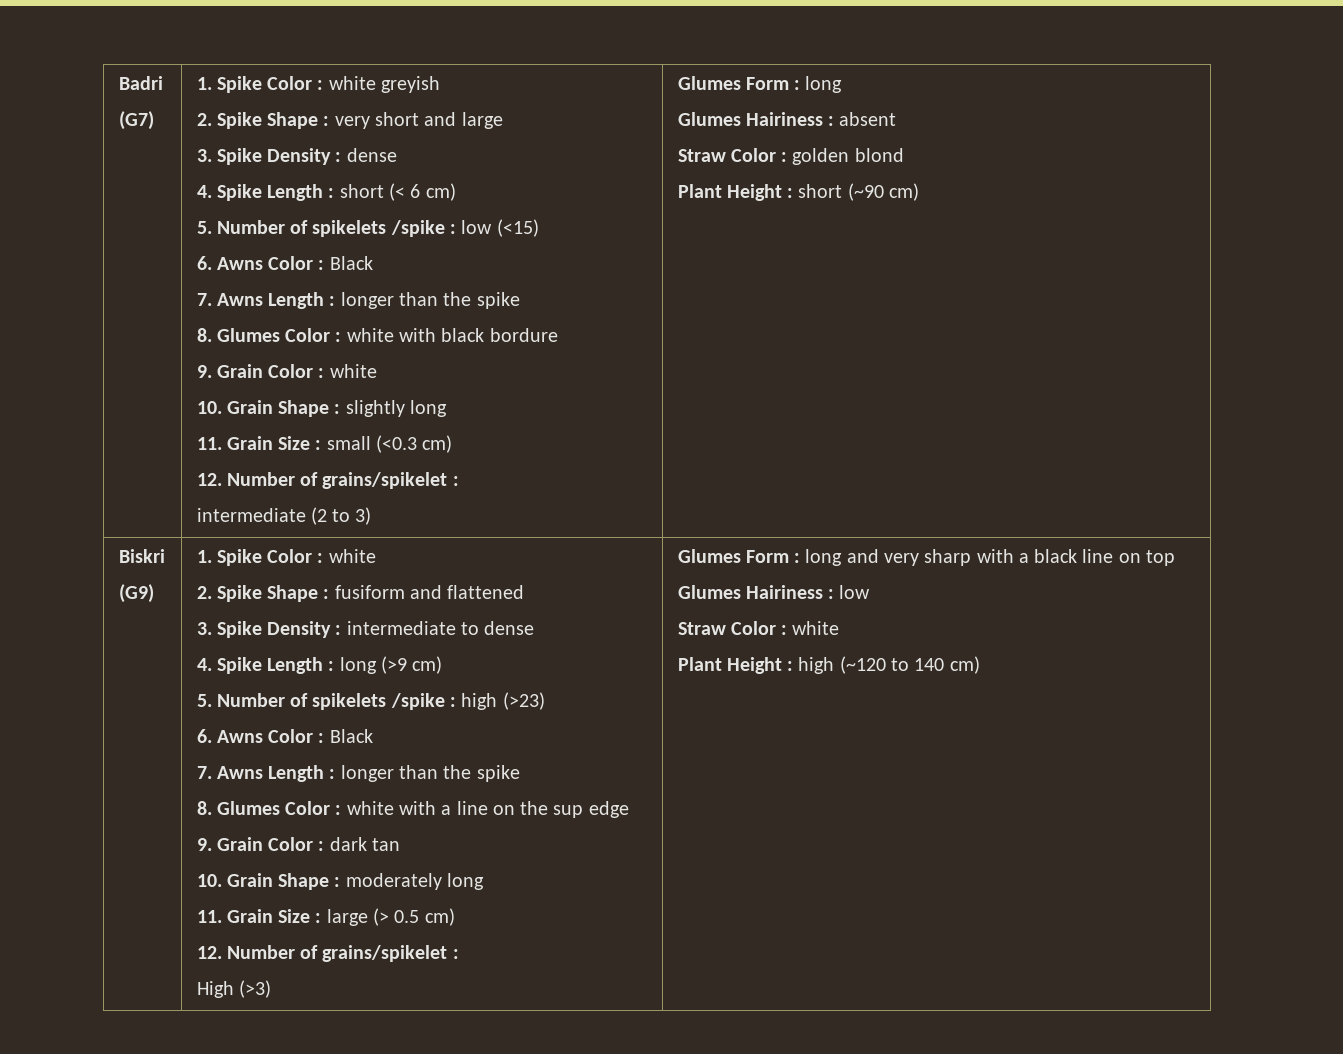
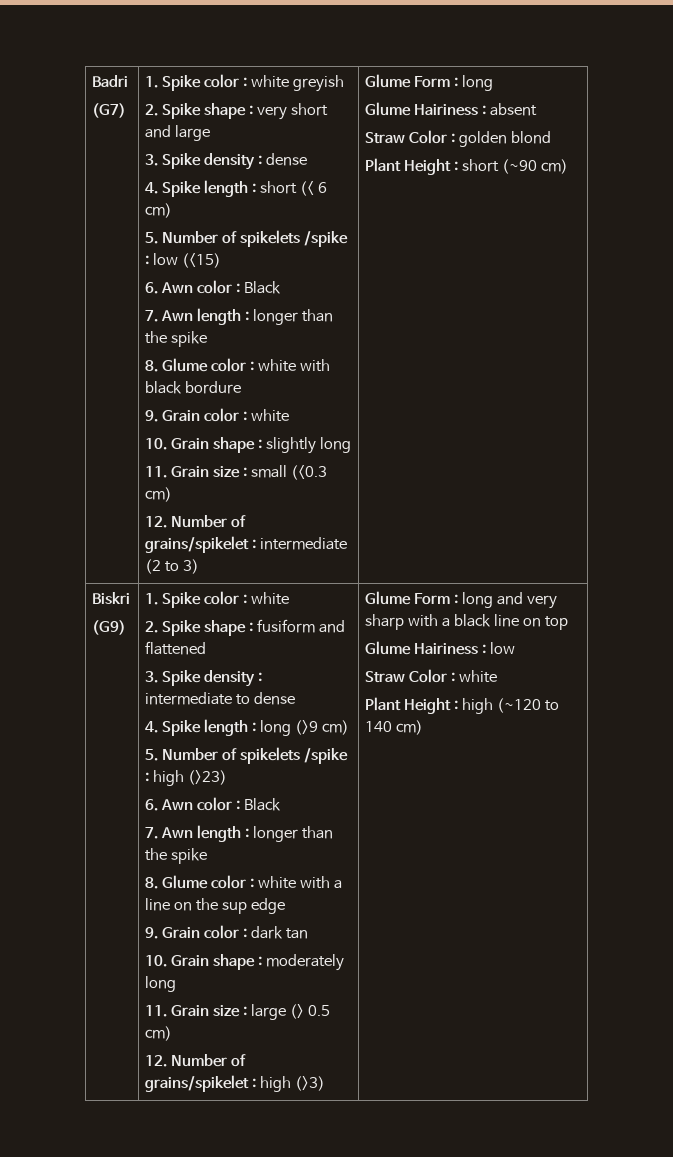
- 1. Spike Color : white greyish
+ 1. Spike color : white greyish
- 2. Spike Shape : very short and large
+ 2. Spike shape : very short and large
- 3. Spike Density : dense
+ 3. Spike density : dense
- 4. Spike Length : short (< 6 cm)
+ 4. Spike length : short (< 6 cm)
  5. Number of spikelets /spike : low (<15)
- 6. Awns Color : Black
- 7. Awns Length : longer than the spike
- 8. Glumes Color : white with black bordure
+ 6. Awn color : Black
+ 7. Awn length : longer than the spike
+ 8. Glume color : white with black bordure
- 9. Grain Color : white
+ 9. Grain color : white
- 10. Grain Shape : slightly long
+ 10. Grain shape : slightly long
- 11. Grain Size : small (<0.3 cm)
- 12. Number of grains/spikelet :
- intermediate (2 to 3) | Glumes Form : long
+ 11. Grain size : small (<0.3 cm)
+ 12. Number of grains/spikelet : intermediate (2 to 3) | Glume Form : long
- Glumes Hairiness : absent
+ Glume Hairiness : absent
- (G9) | 1. Spike Color : white
+ (G9) | 1. Spike color : white
- 2. Spike Shape : fusiform and flattened
+ 2. Spike shape : fusiform and flattened
- 3. Spike Density : intermediate to dense
+ 3. Spike density : intermediate to dense
- 4. Spike Length : long (>9 cm)
+ 4. Spike length : long (>9 cm)
  5. Number of spikelets /spike : high (>23)
- 6. Awns Color : Black
- 7. Awns Length : longer than the spike
- 8. Glumes Color : white with a line on the sup edge
+ 6. Awn color : Black
+ 7. Awn length : longer than the spike
+ 8. Glume color : white with a line on the sup edge
- 9. Grain Color : dark tan
+ 9. Grain color : dark tan
- 10. Grain Shape : moderately long
+ 10. Grain shape : moderately long
- 11. Grain Size : large (> 0.5 cm)
- 12. Number of grains/spikelet :
- High (>3)
+ 11. Grain size : large (> 0.5 cm)
+ 12. Number of grains/spikelet : high (>3)
- Glumes Form : long and very sharp with a black line on top
+ Glume Form : long and very sharp with a black line on top
- Glumes Hairiness : low
+ Glume Hairiness : low

